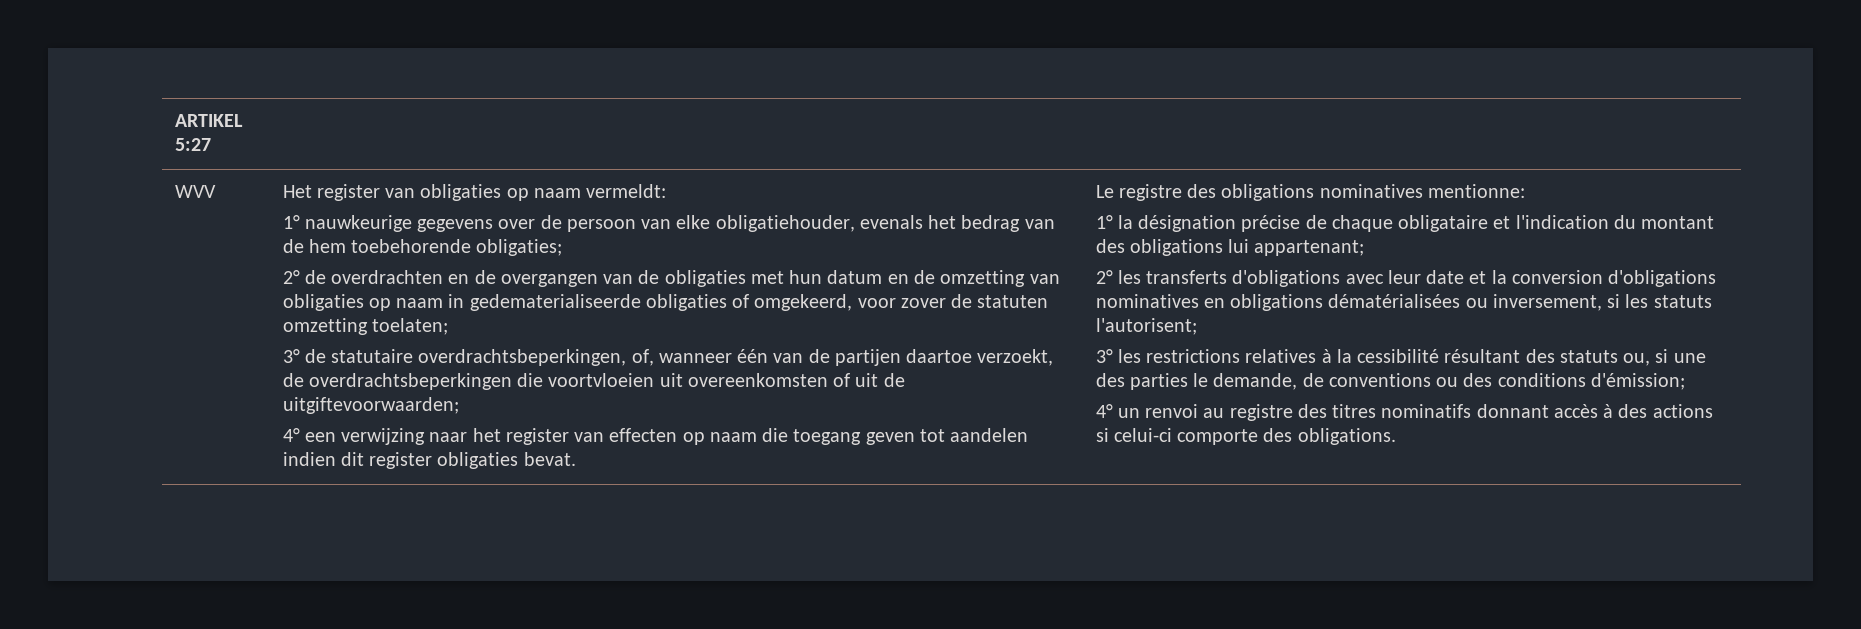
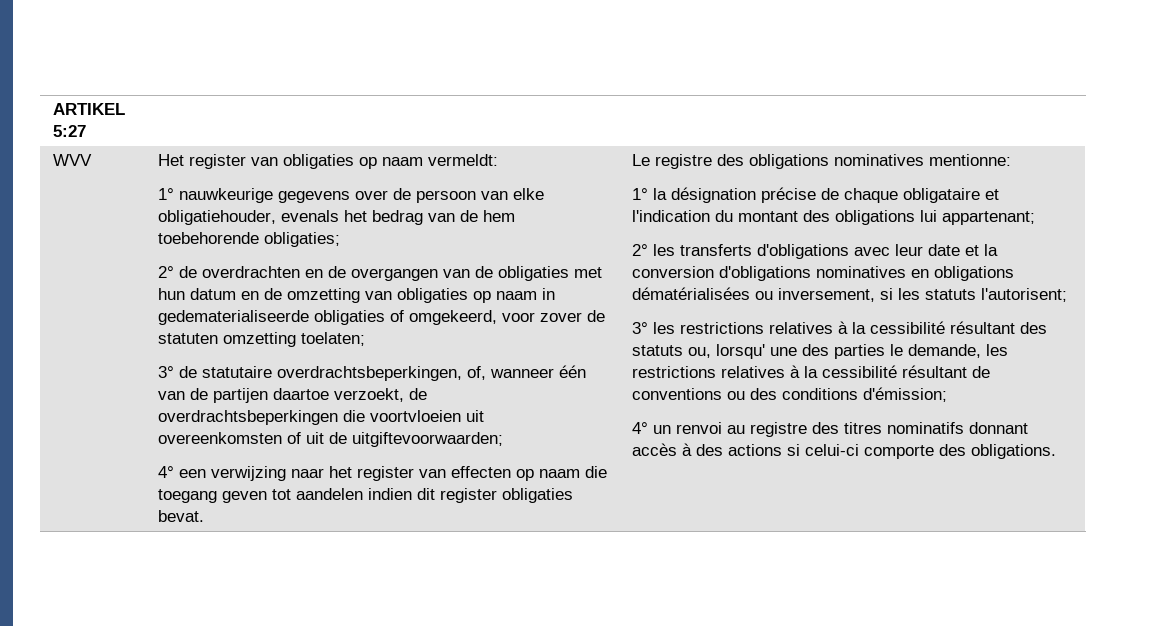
- 3° les restrictions relatives à la cessibilité résultant des statuts ou, si une des parties le demande, de conventions ou des conditions d'émission;
+ 3° les restrictions relatives à la cessibilité résultant des statuts ou, lorsqu' une des parties le demande, les restrictions relatives à la cessibilité résultant de conventions ou des conditions d'émission;

